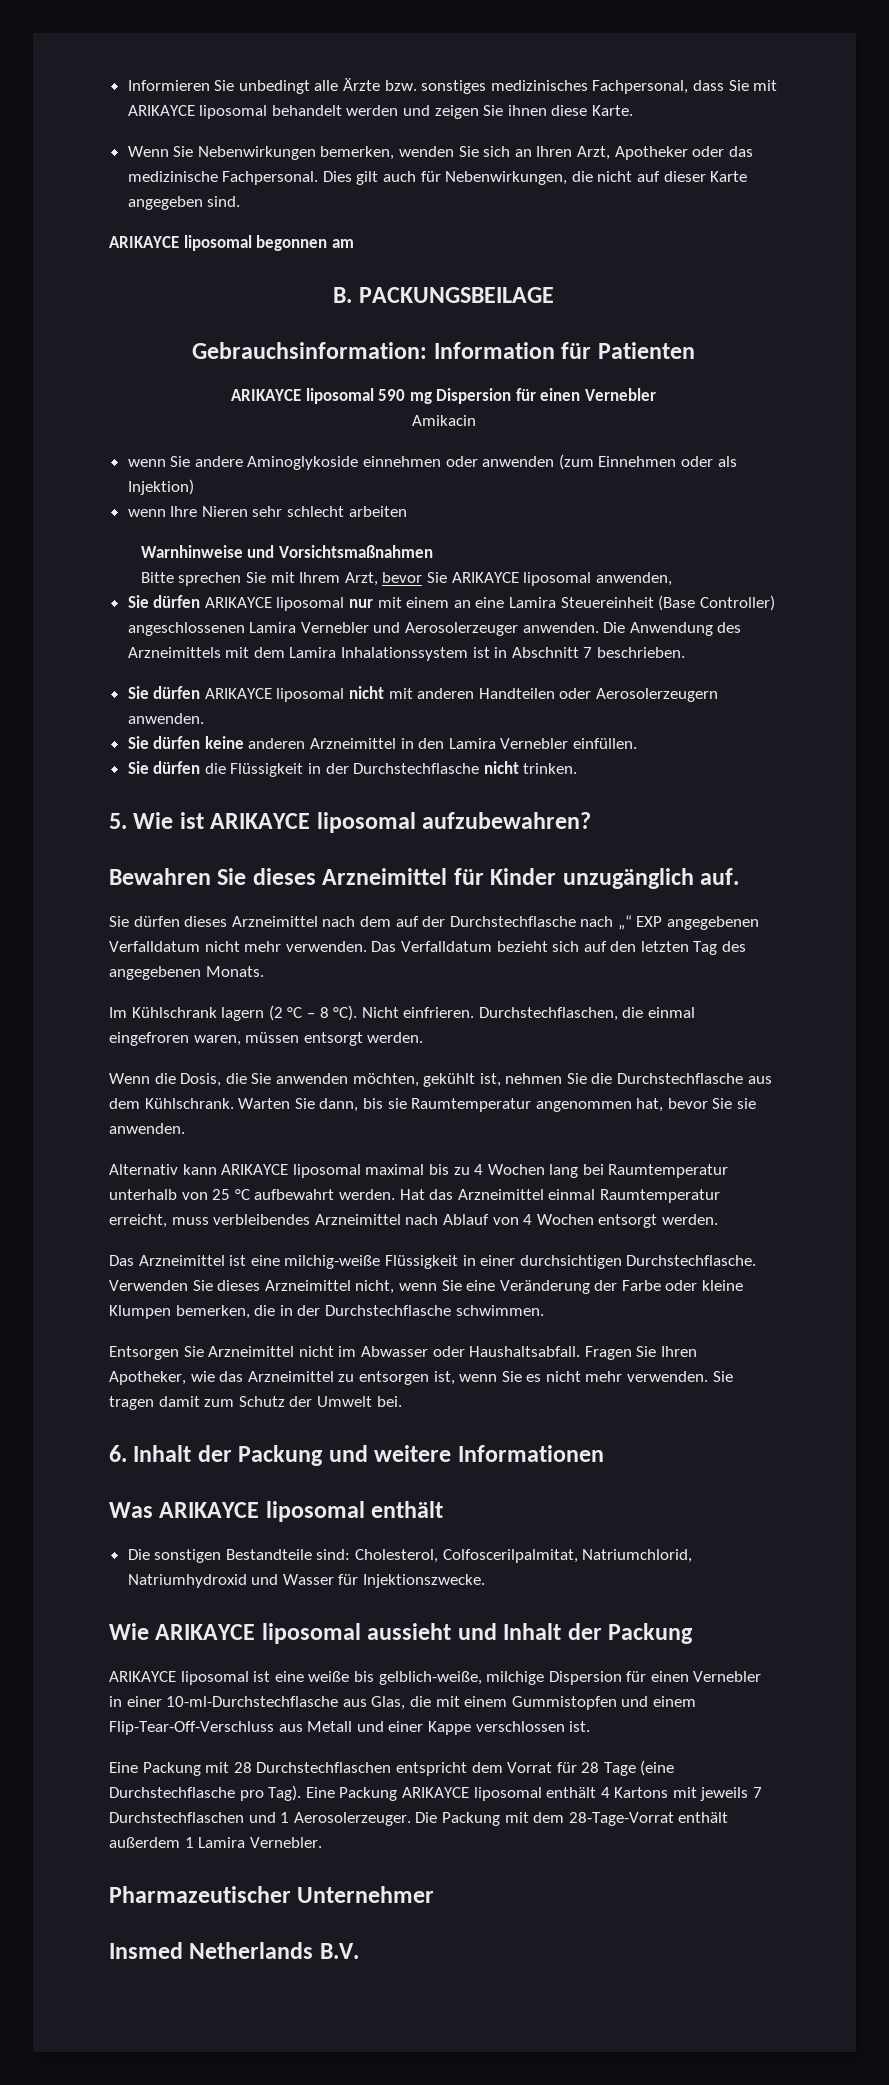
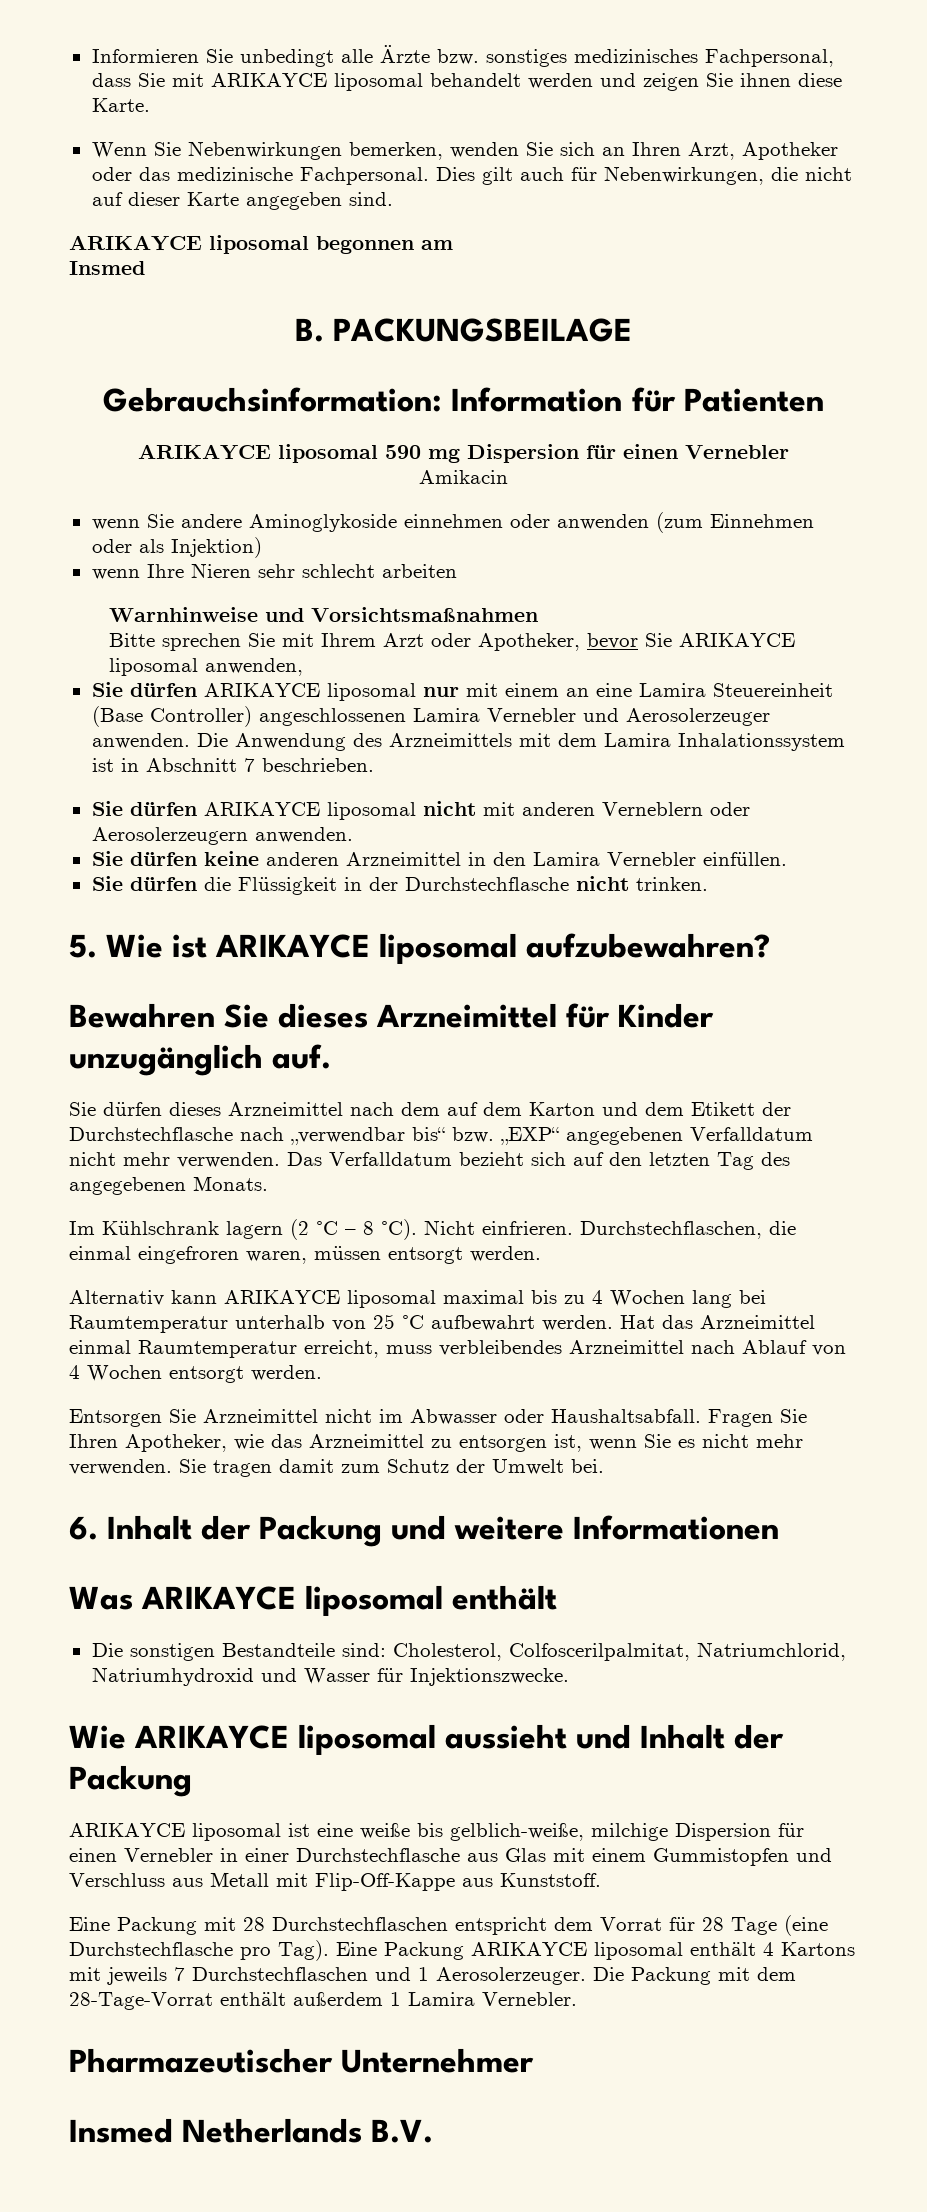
  ARIKAYCE liposomal begonnen am
+ Insmed
- Bitte sprechen Sie mit Ihrem Arzt, bevor Sie ARIKAYCE liposomal anwenden,
+ Bitte sprechen Sie mit Ihrem Arzt oder Apotheker, bevor Sie ARIKAYCE liposomal anwenden,
- Sie dürfen ARIKAYCE liposomal nicht mit anderen Handteilen oder Aerosolerzeugern anwenden.
+ Sie dürfen ARIKAYCE liposomal nicht mit anderen Verneblern oder Aerosolerzeugern anwenden.
- Sie dürfen dieses Arzneimittel nach dem auf der Durchstechflasche nach „“ EXP angegebenen Verfalldatum nicht mehr verwenden.
+ Sie dürfen dieses Arzneimittel nach dem auf dem Karton und dem Etikett der Durchstechflasche nach „verwendbar bis“ bzw. „EXP“ angegebenen Verfalldatum nicht mehr verwenden.
- Wenn die Dosis, die Sie anwenden möchten, gekühlt ist, nehmen Sie die Durchstechflasche aus dem Kühlschrank. Warten Sie dann, bis sie Raumtemperatur angenommen hat, bevor Sie sie anwenden.
- Das Arzneimittel ist eine milchig-weiße Flüssigkeit in einer durchsichtigen Durchstechflasche. Verwenden Sie dieses Arzneimittel nicht, wenn Sie eine Veränderung der Farbe oder kleine Klumpen bemerken, die in der Durchstechflasche schwimmen.
- ARIKAYCE liposomal ist eine weiße bis gelblich-weiße, milchige Dispersion für einen Vernebler in einer 10-ml-Durchstechflasche aus Glas, die mit einem Gummistopfen und einem Flip-Tear-Off-Verschluss aus Metall und einer Kappe verschlossen ist.
+ ARIKAYCE liposomal ist eine weiße bis gelblich-weiße, milchige Dispersion für einen Vernebler in einer Durchstechflasche aus Glas mit einem Gummistopfen und Verschluss aus Metall mit Flip-Off-Kappe aus Kunststoff.

